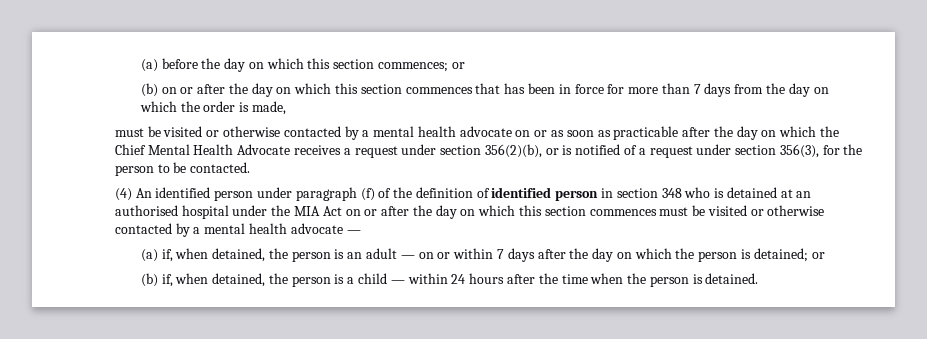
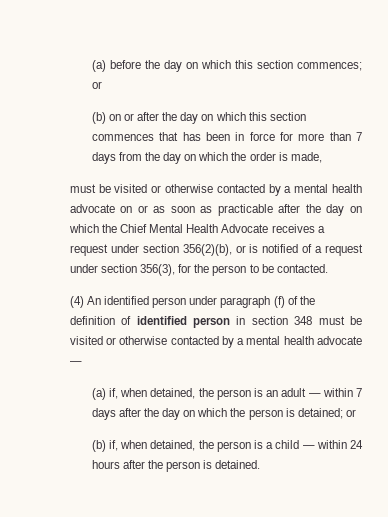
- (4) An identified person under paragraph (f) of the definition of identified person in section 348 who is detained at an authorised hospital under the MIA Act on or after the day on which this section commences must be visited or otherwise contacted by a mental health advocate —
+ (4) An identified person under paragraph (f) of the definition of identified person in section 348 must be visited or otherwise contacted by a mental health advocate —
- (a) if, when detained, the person is an adult — on or within 7 days after the day on which the person is detained; or
+ (a) if, when detained, the person is an adult — within 7 days after the day on which the person is detained; or
- (b) if, when detained, the person is a child — within 24 hours after the time when the person is detained.
+ (b) if, when detained, the person is a child — within 24 hours after the person is detained.

